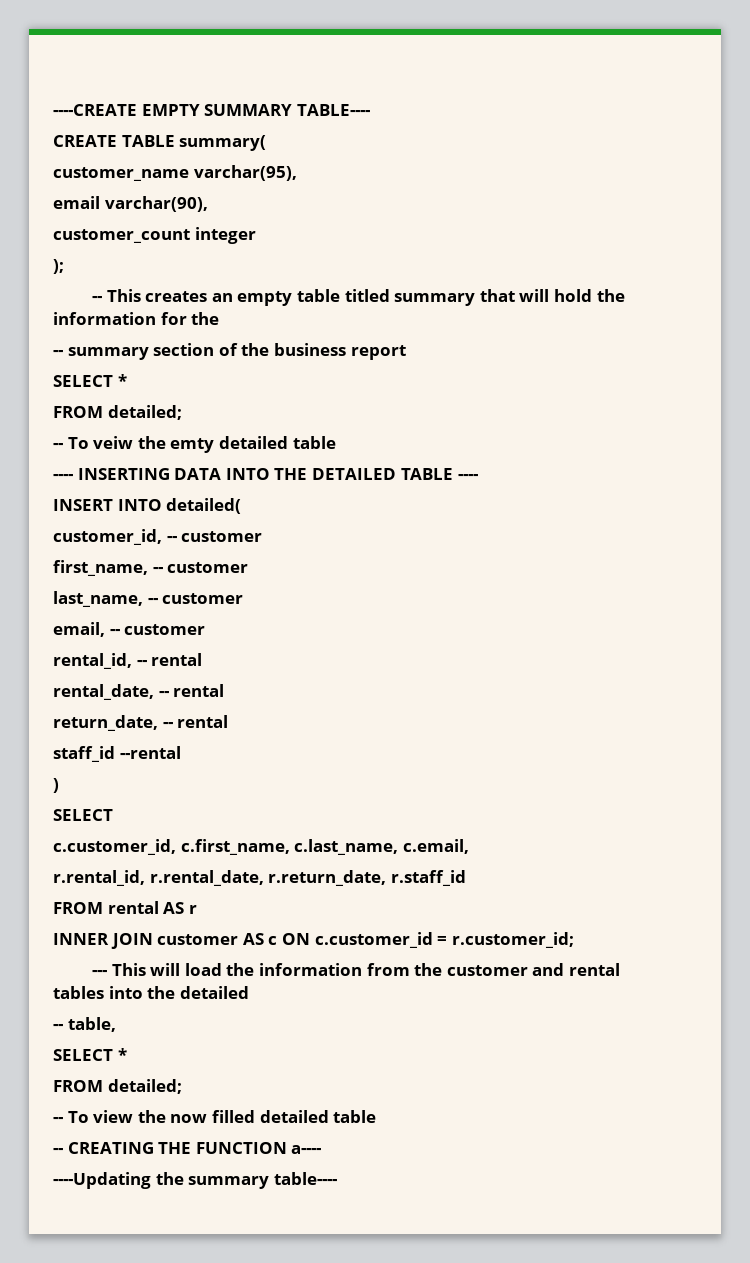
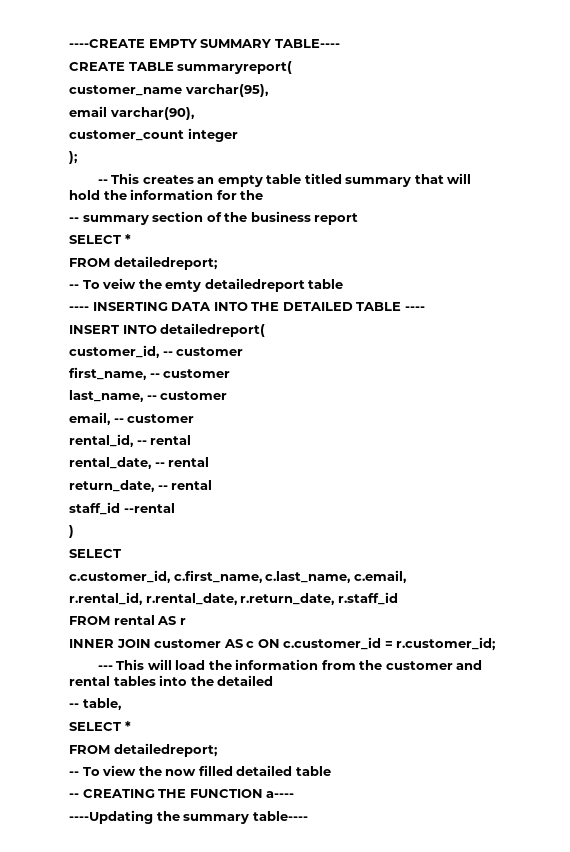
- CREATE TABLE summary(
+ CREATE TABLE summaryreport(
  -- summary section of the business report
  SELECT *
- FROM detailed;
+ FROM detailedreport;
- -- To veiw the emty detailed table
+ -- To veiw the emty detailedreport table
- INSERT INTO detailed(
+ INSERT INTO detailedreport(
  -- table,
  SELECT *
- FROM detailed;
+ FROM detailedreport;

